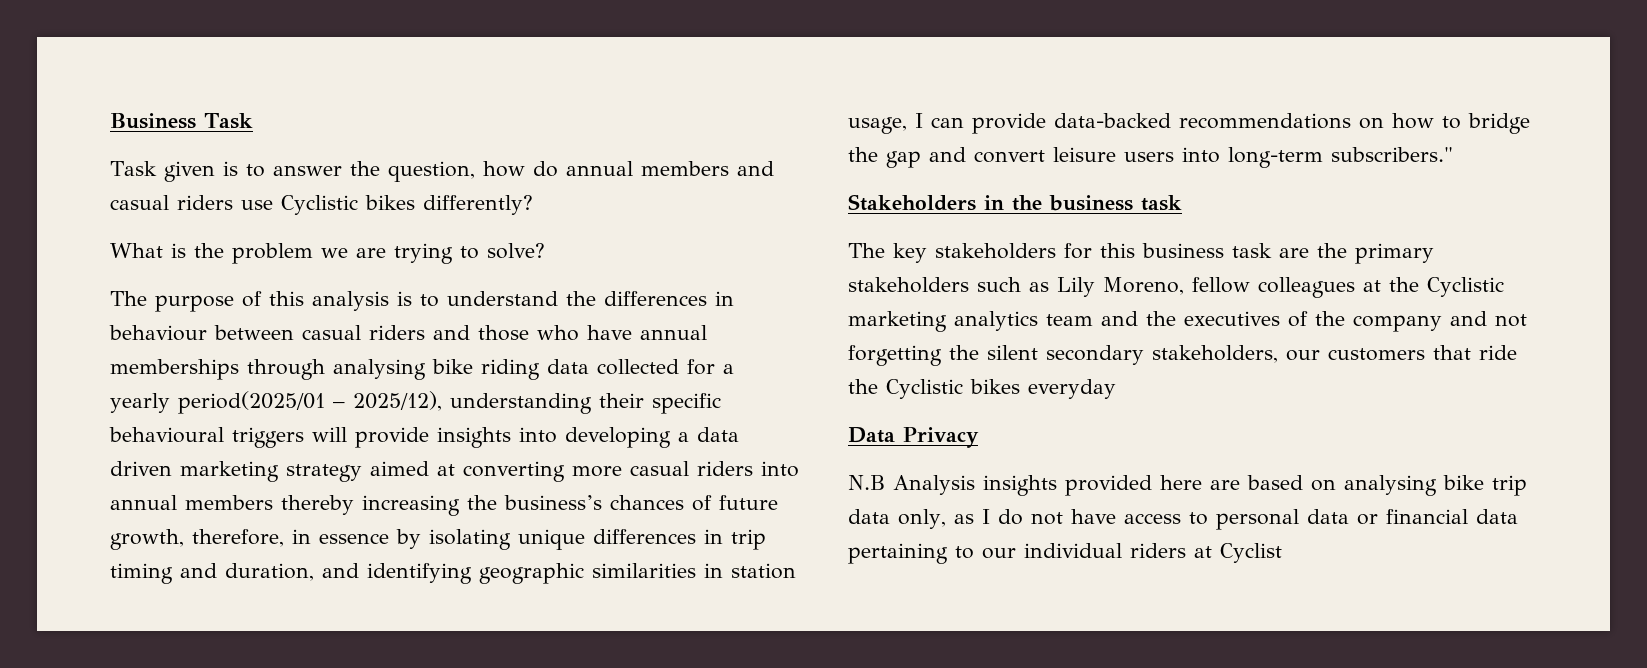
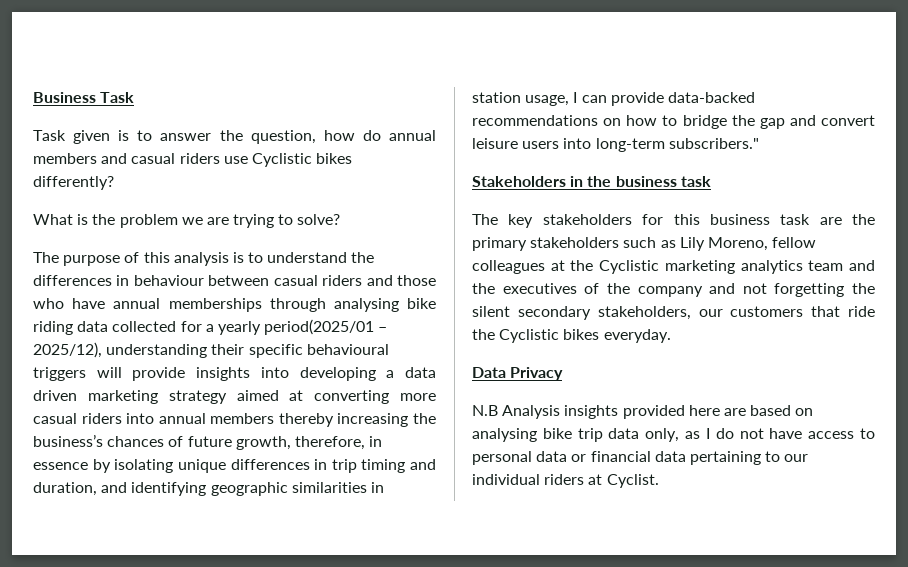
- The key stakeholders for this business task are the primary stakeholders such as Lily Moreno, fellow colleagues at the Cyclistic marketing analytics team and the executives of the company and not forgetting the silent secondary stakeholders, our customers that ride the Cyclistic bikes everyday
+ The key stakeholders for this business task are the primary stakeholders such as Lily Moreno, fellow colleagues at the Cyclistic marketing analytics team and the executives of the company and not forgetting the silent secondary stakeholders, our customers that ride the Cyclistic bikes everyday.
- N.B Analysis insights provided here are based on analysing bike trip data only, as I do not have access to personal data or financial data pertaining to our individual riders at Cyclist
+ N.B Analysis insights provided here are based on analysing bike trip data only, as I do not have access to personal data or financial data pertaining to our individual riders at Cyclist.

